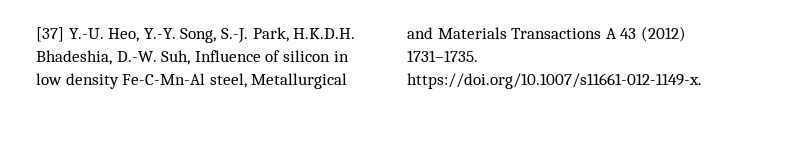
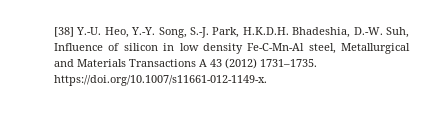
- [37] Y.-U. Heo, Y.-Y. Song, S.-J. Park, H.K.D.H. Bhadeshia, D.-W. Suh, Influence of silicon in low density Fe-C-Mn-Al steel, Metallurgical and Materials Transactions A 43 (2012) 1731–1735. https://doi.org/10.1007/s11661-012-1149-x.
+ [38] Y.-U. Heo, Y.-Y. Song, S.-J. Park, H.K.D.H. Bhadeshia, D.-W. Suh, Influence of silicon in low density Fe-C-Mn-Al steel, Metallurgical and Materials Transactions A 43 (2012) 1731–1735. https://doi.org/10.1007/s11661-012-1149-x.

